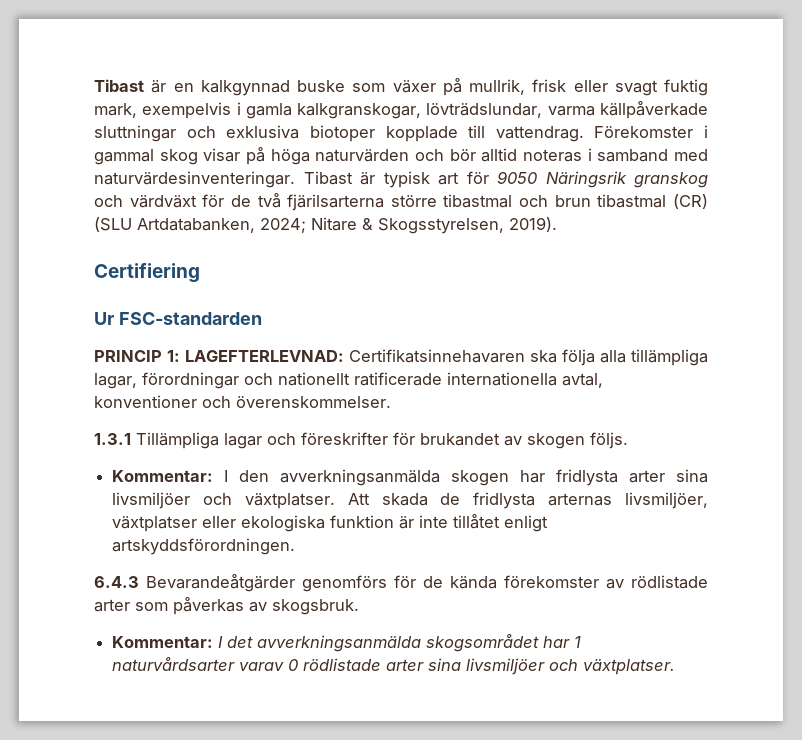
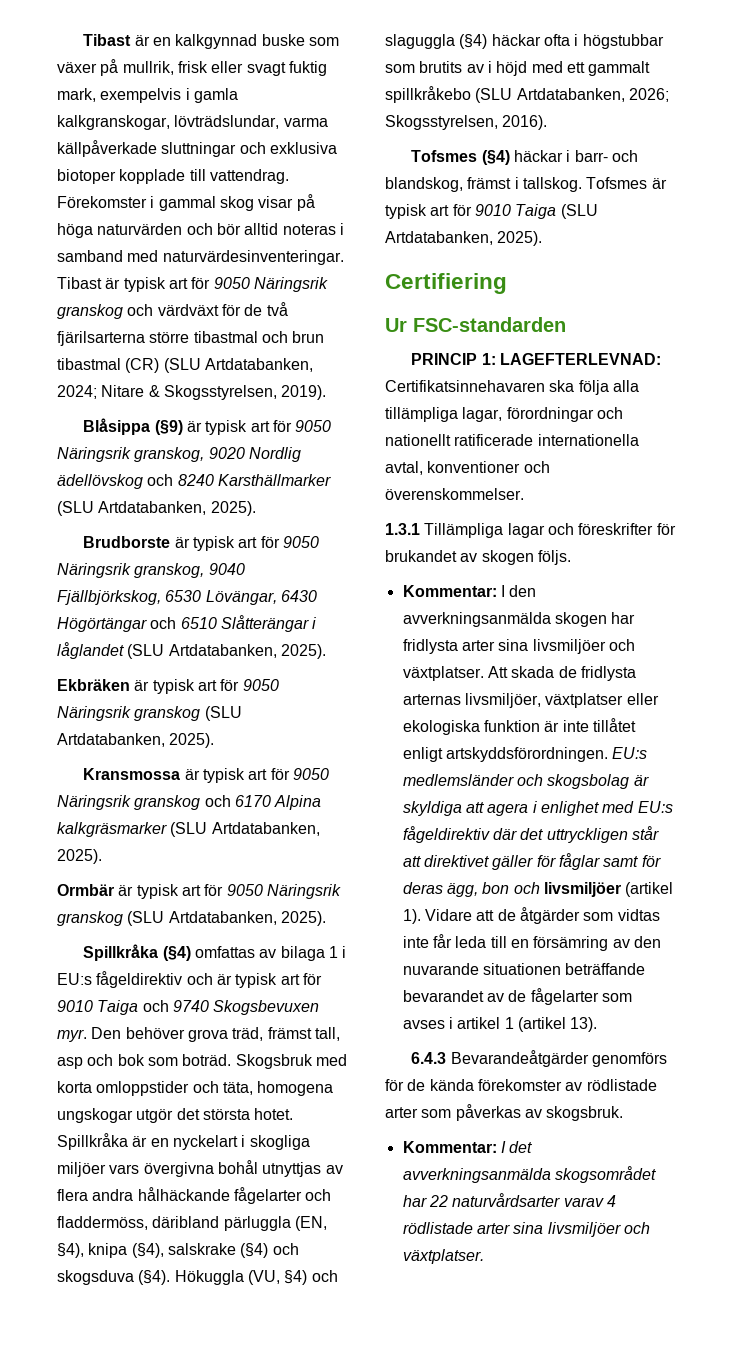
+ Blåsippa (§9) är typisk art för 9050 Näringsrik granskog, 9020 Nordlig ädellövskog och 8240 Karsthällmarker (SLU Artdatabanken, 2025).
+ Brudborste är typisk art för 9050 Näringsrik granskog, 9040 Fjällbjörkskog, 6530 Lövängar, 6430 Högörtängar och 6510 Slåtterängar i låglandet (SLU Artdatabanken, 2025).
+ Ekbräken är typisk art för 9050 Näringsrik granskog (SLU Artdatabanken, 2025).
+ Kransmossa är typisk art för 9050 Näringsrik granskog och 6170 Alpina kalkgräsmarker (SLU Artdatabanken, 2025).
+ Ormbär är typisk art för 9050 Näringsrik granskog (SLU Artdatabanken, 2025).
+ Spillkråka (§4) omfattas av bilaga 1 i EU:s fågeldirektiv och är typisk art för 9010 Taiga och 9740 Skogsbevuxen myr. Den behöver grova träd, främst tall, asp och bok som boträd. Skogsbruk med korta omloppstider och täta, homogena ungskogar utgör det största hotet. Spillkråka är en nyckelart i skogliga miljöer vars övergivna bohål utnyttjas av flera andra hålhäckande fågelarter och fladdermöss, däribland pärluggla (EN, §4), knipa (§4), salskrake (§4) och skogsduva (§4). Hökuggla (VU, §4) och slaguggla (§4) häckar ofta i högstubbar som brutits av i höjd med ett gammalt spillkråkebo (SLU Artdatabanken, 2026; Skogsstyrelsen, 2016).
+ Tofsmes (§4) häckar i barr- och blandskog, främst i tallskog. Tofsmes är typisk art för 9010 Taiga (SLU Artdatabanken, 2025).
+ EU:s medlemsländer och skogsbolag är skyldiga att agera i enlighet med EU:s fågeldirektiv där det uttryckligen står att direktivet gäller för fåglar samt för deras ägg, bon och livsmiljöer (artikel 1). Vidare att de åtgärder som vidtas inte får leda till en försämring av den nuvarande situationen beträffande bevarandet av de fågelarter som avses i artikel 1 (artikel 13).
- Kommentar: I det avverkningsanmälda skogsområdet har 1 naturvårdsarter varav 0 rödlistade arter sina livsmiljöer och växtplatser.
+ Kommentar: I det avverkningsanmälda skogsområdet har 22 naturvårdsarter varav 4 rödlistade arter sina livsmiljöer och växtplatser.

